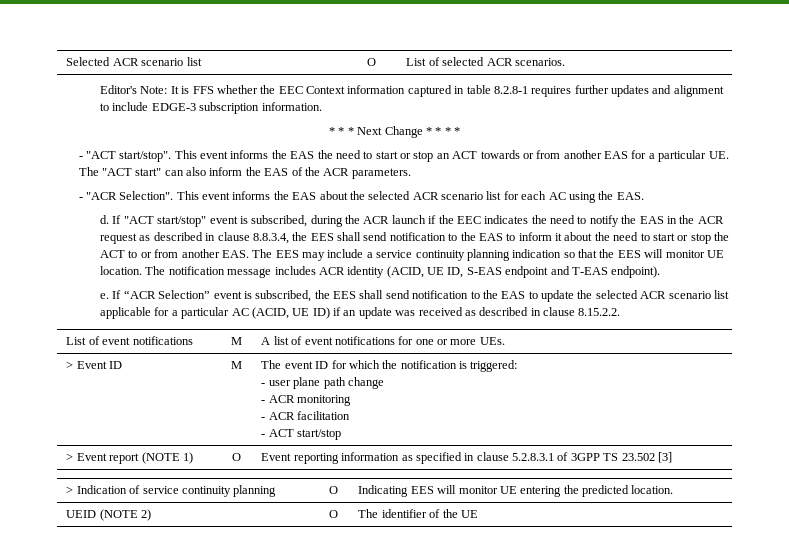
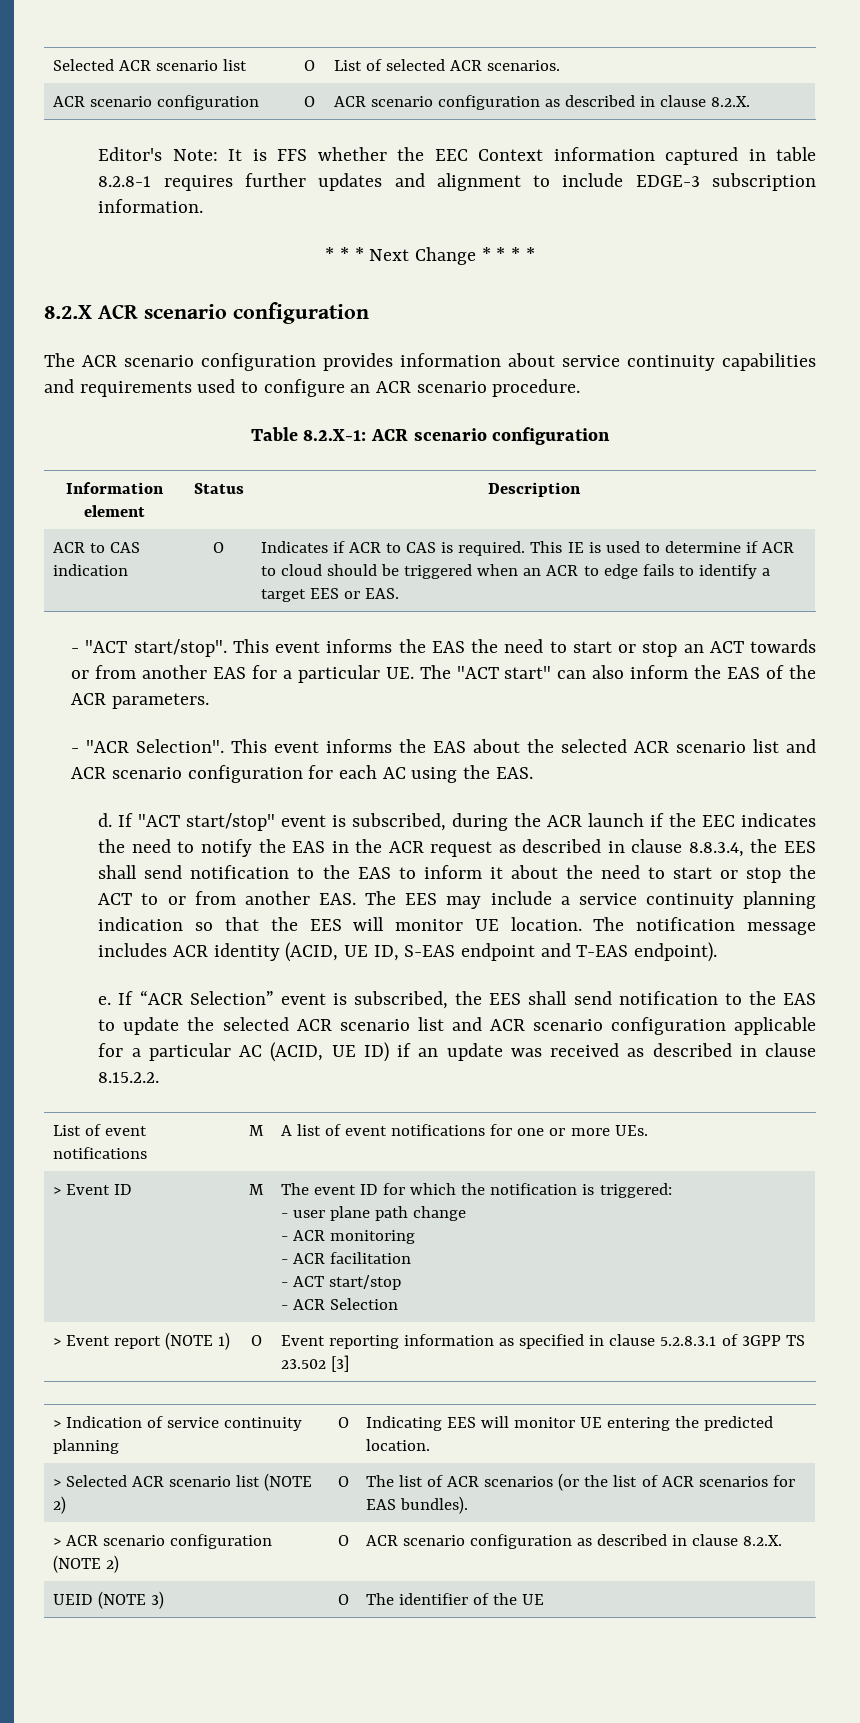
+ ACR scenario configuration | O | ACR scenario configuration as described in clause 8.2.X.
+ 8.2.X ACR scenario configuration
+ The ACR scenario configuration provides information about service continuity capabilities and requirements used to configure an ACR scenario procedure.
+ Table 8.2.X-1: ACR scenario configuration
+ Information element | Status | Description
+ ACR to CAS indication | O | Indicates if ACR to CAS is required. This IE is used to determine if ACR to cloud should be triggered when an ACR to edge fails to identify a target EES or EAS.
- This event informs the EAS about the selected ACR scenario list for each AC using the EAS.
+ This event informs the EAS about the selected ACR scenario list and ACR scenario configuration for each AC using the EAS.
- If “ACR Selection” event is subscribed, the EES shall send notification to the EAS to update the selected ACR scenario list applicable for a particular AC (ACID, UE ID) if an update was received as described in clause 8.15.2.2.
+ If “ACR Selection” event is subscribed, the EES shall send notification to the EAS to update the selected ACR scenario list and ACR scenario configuration applicable for a particular AC (ACID, UE ID) if an update was received as described in clause 8.15.2.2.
  > Event ID | M | The event ID for which the notification is triggered:
  - user plane path change
  - ACR monitoring
  - ACR facilitation
  - ACT start/stop
+ - ACR Selection
+ > Selected ACR scenario list (NOTE 2) | O | The list of ACR scenarios (or the list of ACR scenarios for EAS bundles).
+ > ACR scenario configuration (NOTE 2) | O | ACR scenario configuration as described in clause 8.2.X.
- UEID (NOTE 2) | O | The identifier of the UE
+ UEID (NOTE 3) | O | The identifier of the UE

